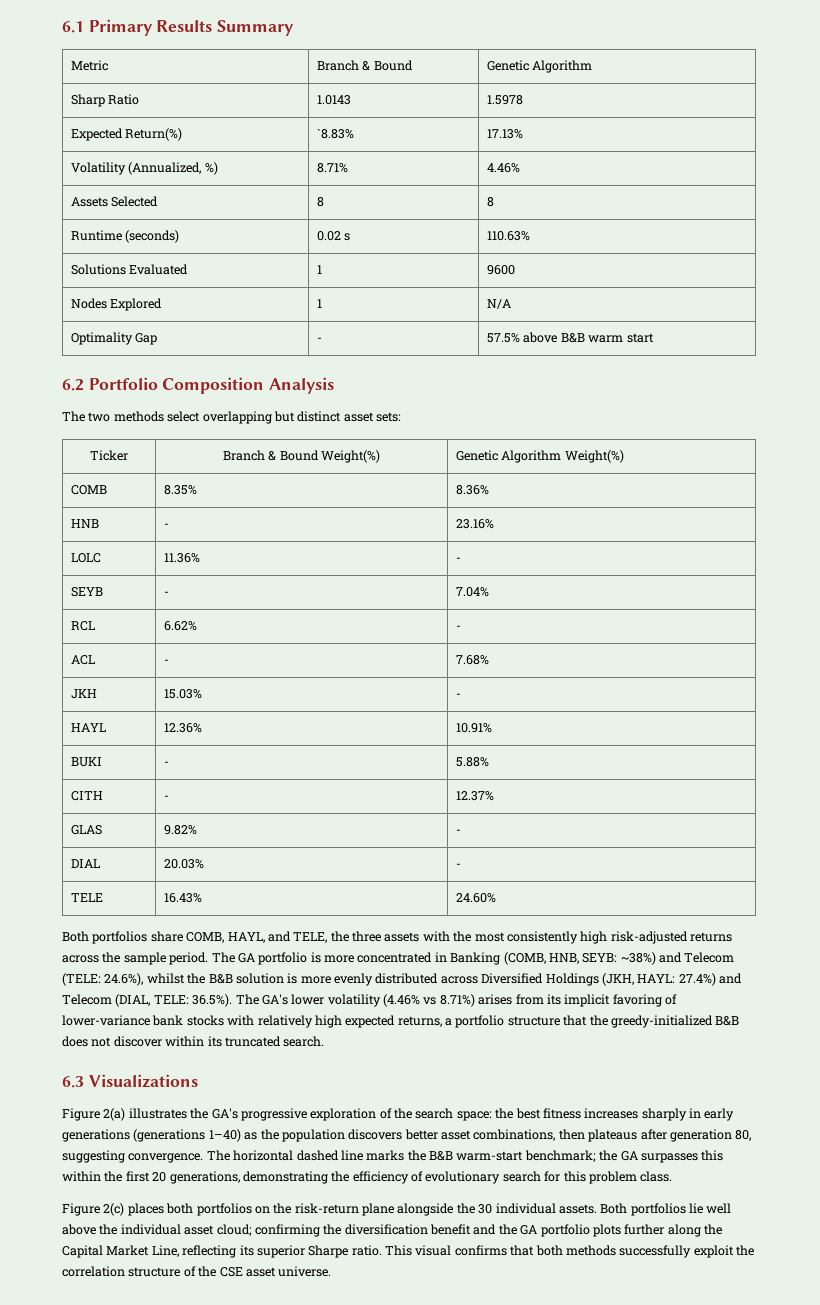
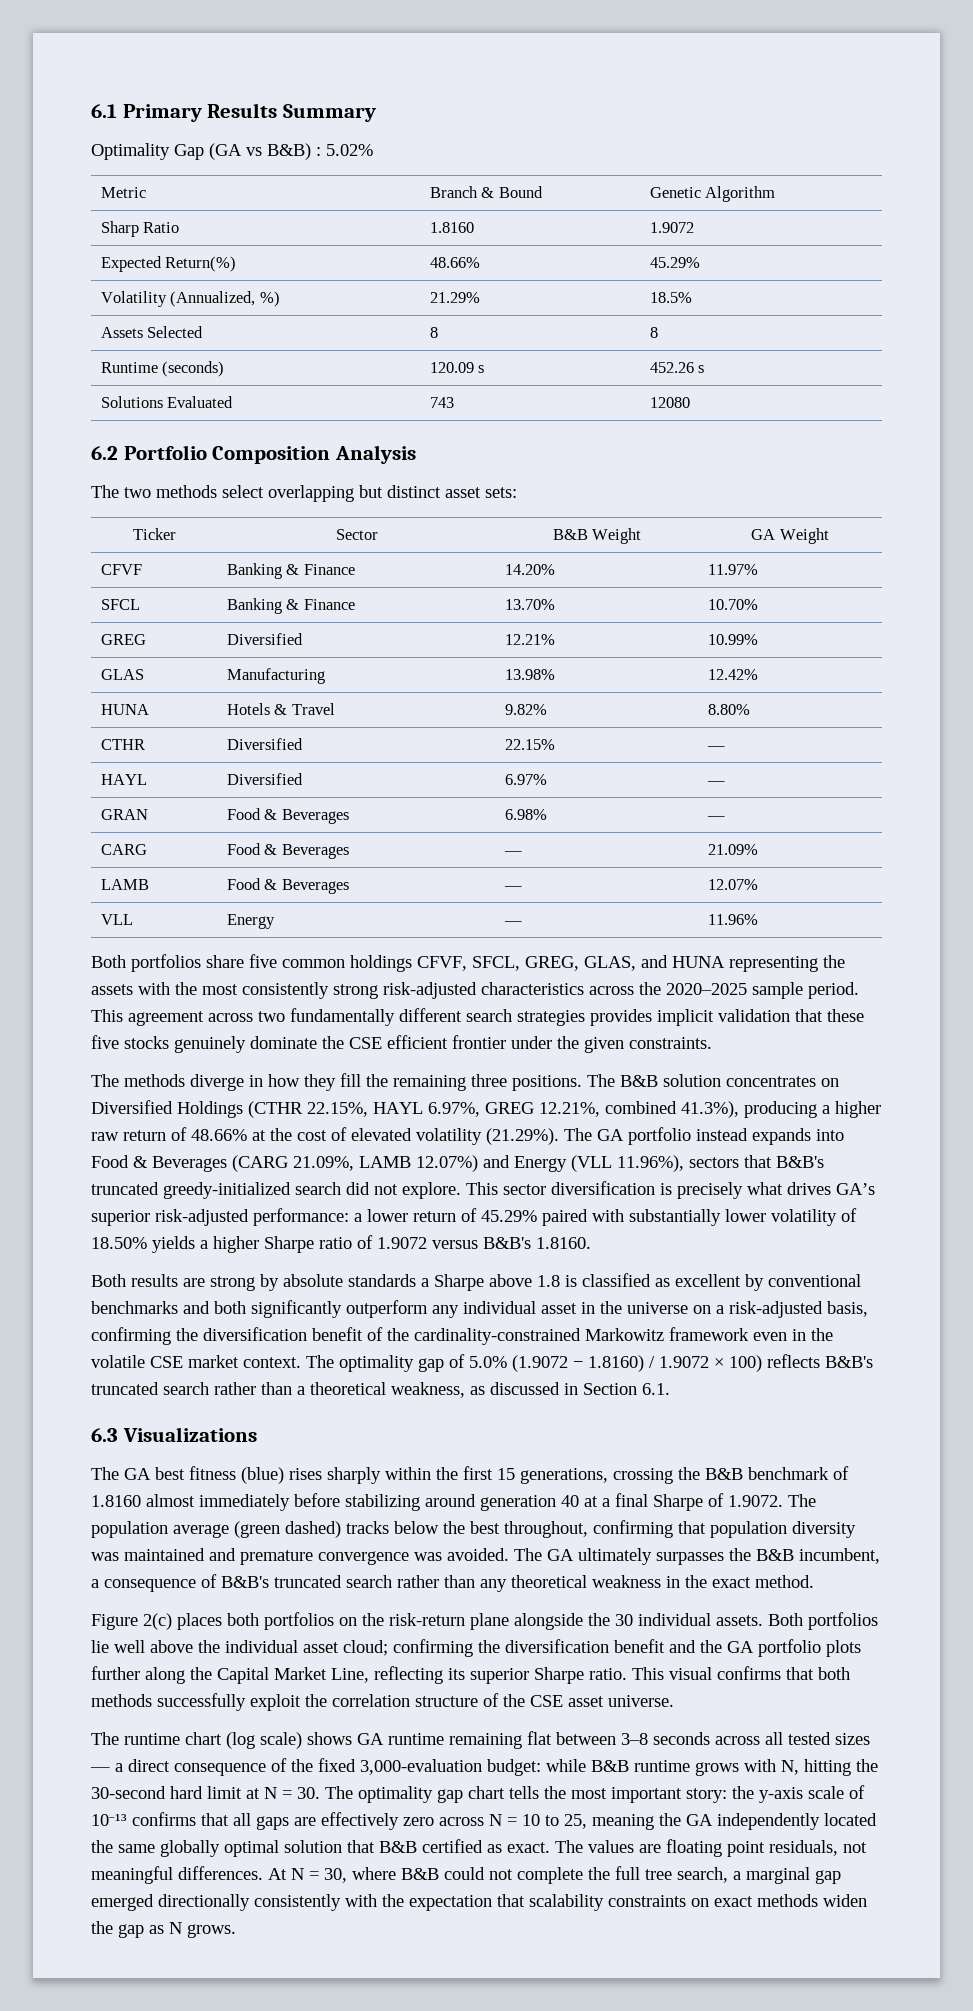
+ Optimality Gap (GA vs B&B) : 5.02%
- Sharp Ratio | 1.0143 | 1.5978
+ Sharp Ratio | 1.8160 | 1.9072
- Expected Return(%) | `8.83% | 17.13%
+ Expected Return(%) | 48.66% | 45.29%
- Volatility (Annualized, %) | 8.71% | 4.46%
+ Volatility (Annualized, %) | 21.29% | 18.5%
- Runtime (seconds) | 0.02 s | 110.63%
+ Runtime (seconds) | 120.09 s | 452.26 s
- Solutions Evaluated | 1 | 9600
- Nodes Explored | 1 | N/A
- Optimality Gap | - | 57.5% above B&B warm start
+ Solutions Evaluated | 743 | 12080
- Ticker | Branch & Bound Weight(%) | Genetic Algorithm Weight(%)
- COMB | 8.35% | 8.36%
- HNB | - | 23.16%
- LOLC | 11.36% | -
- SEYB | - | 7.04%
- RCL | 6.62% | -
- ACL | - | 7.68%
- JKH | 15.03% | -
- HAYL | 12.36% | 10.91%
- BUKI | - | 5.88%
- CITH | - | 12.37%
- GLAS | 9.82% | -
- DIAL | 20.03% | -
- TELE | 16.43% | 24.60%
- Both portfolios share COMB, HAYL, and TELE, the three assets with the most consistently high risk-adjusted returns across the sample period.
+ Ticker | Sector | B&B Weight | GA Weight
+ CFVF | Banking & Finance | 14.20% | 11.97%
+ SFCL | Banking & Finance | 13.70% | 10.70%
+ GREG | Diversified | 12.21% | 10.99%
+ GLAS | Manufacturing | 13.98% | 12.42%
+ HUNA | Hotels & Travel | 9.82% | 8.80%
+ CTHR | Diversified | 22.15% | —
+ HAYL | Diversified | 6.97% | —
+ GRAN | Food & Beverages | 6.98% | —
+ CARG | Food & Beverages | — | 21.09%
+ LAMB | Food & Beverages | — | 12.07%
+ VLL | Energy | — | 11.96%
+ Both portfolios share five common holdings CFVF, SFCL, GREG, GLAS, and HUNA representing the assets with the most consistently strong risk-adjusted characteristics across the 2020–2025 sample period.
- The GA portfolio is more concentrated in Banking (COMB, HNB, SEYB: ~38%) and Telecom (TELE: 24.6%), whilst the B&B solution is more evenly distributed across Diversified Holdings (JKH, HAYL: 27.4%) and Telecom (DIAL, TELE: 36.5%). The GA's lower volatility (4.46% vs 8.71%) arises from its implicit favoring of lower-variance bank stocks with relatively high expected returns, a portfolio structure that the greedy-initialized B&B does not discover within its truncated search.
+ This agreement across two fundamentally different search strategies provides implicit validation that these five stocks genuinely dominate the CSE efficient frontier under the given constraints.
+ The methods diverge in how they fill the remaining three positions. The B&B solution concentrates on Diversified Holdings (CTHR 22.15%, HAYL 6.97%, GREG 12.21%, combined 41.3%), producing a higher raw return of 48.66% at the cost of elevated volatility (21.29%). The GA portfolio instead expands into Food & Beverages (CARG 21.09%, LAMB 12.07%) and Energy (VLL 11.96%), sectors that B&B's truncated greedy-initialized search did not explore. This sector diversification is precisely what drives GA’s superior risk-adjusted performance: a lower return of 45.29% paired with substantially lower volatility of 18.50% yields a higher Sharpe ratio of 1.9072 versus B&B's 1.8160.
+ Both results are strong by absolute standards a Sharpe above 1.8 is classified as excellent by conventional benchmarks and both significantly outperform any individual asset in the universe on a risk-adjusted basis, confirming the diversification benefit of the cardinality-constrained Markowitz framework even in the volatile CSE market context. The optimality gap of 5.0% (1.9072 − 1.8160) / 1.9072 × 100) reflects B&B's truncated search rather than a theoretical weakness, as discussed in Section 6.1.
  6.3 Visualizations
- Figure 2(a) illustrates the GA's progressive exploration of the search space: the best fitness increases sharply in early generations (generations 1–40) as the population discovers better asset combinations, then plateaus after generation 80, suggesting convergence. The horizontal dashed line marks the B&B warm-start benchmark; the GA surpasses this within the first 20 generations, demonstrating the efficiency of evolutionary search for this problem class.
+ The GA best fitness (blue) rises sharply within the first 15 generations, crossing the B&B benchmark of 1.8160 almost immediately before stabilizing around generation 40 at a final Sharpe of 1.9072. The population average (green dashed) tracks below the best throughout, confirming that population diversity was maintained and premature convergence was avoided. The GA ultimately surpasses the B&B incumbent, a consequence of B&B's truncated search rather than any theoretical weakness in the exact method.
+ The runtime chart (log scale) shows GA runtime remaining flat between 3–8 seconds across all tested sizes — a direct consequence of the fixed 3,000-evaluation budget: while B&B runtime grows with N, hitting the 30-second hard limit at N = 30. The optimality gap chart tells the most important story: the y-axis scale of 10⁻¹³ confirms that all gaps are effectively zero across N = 10 to 25, meaning the GA independently located the same globally optimal solution that B&B certified as exact. The values are floating point residuals, not meaningful differences. At N = 30, where B&B could not complete the full tree search, a marginal gap emerged directionally consistently with the expectation that scalability constraints on exact methods widen the gap as N grows.

